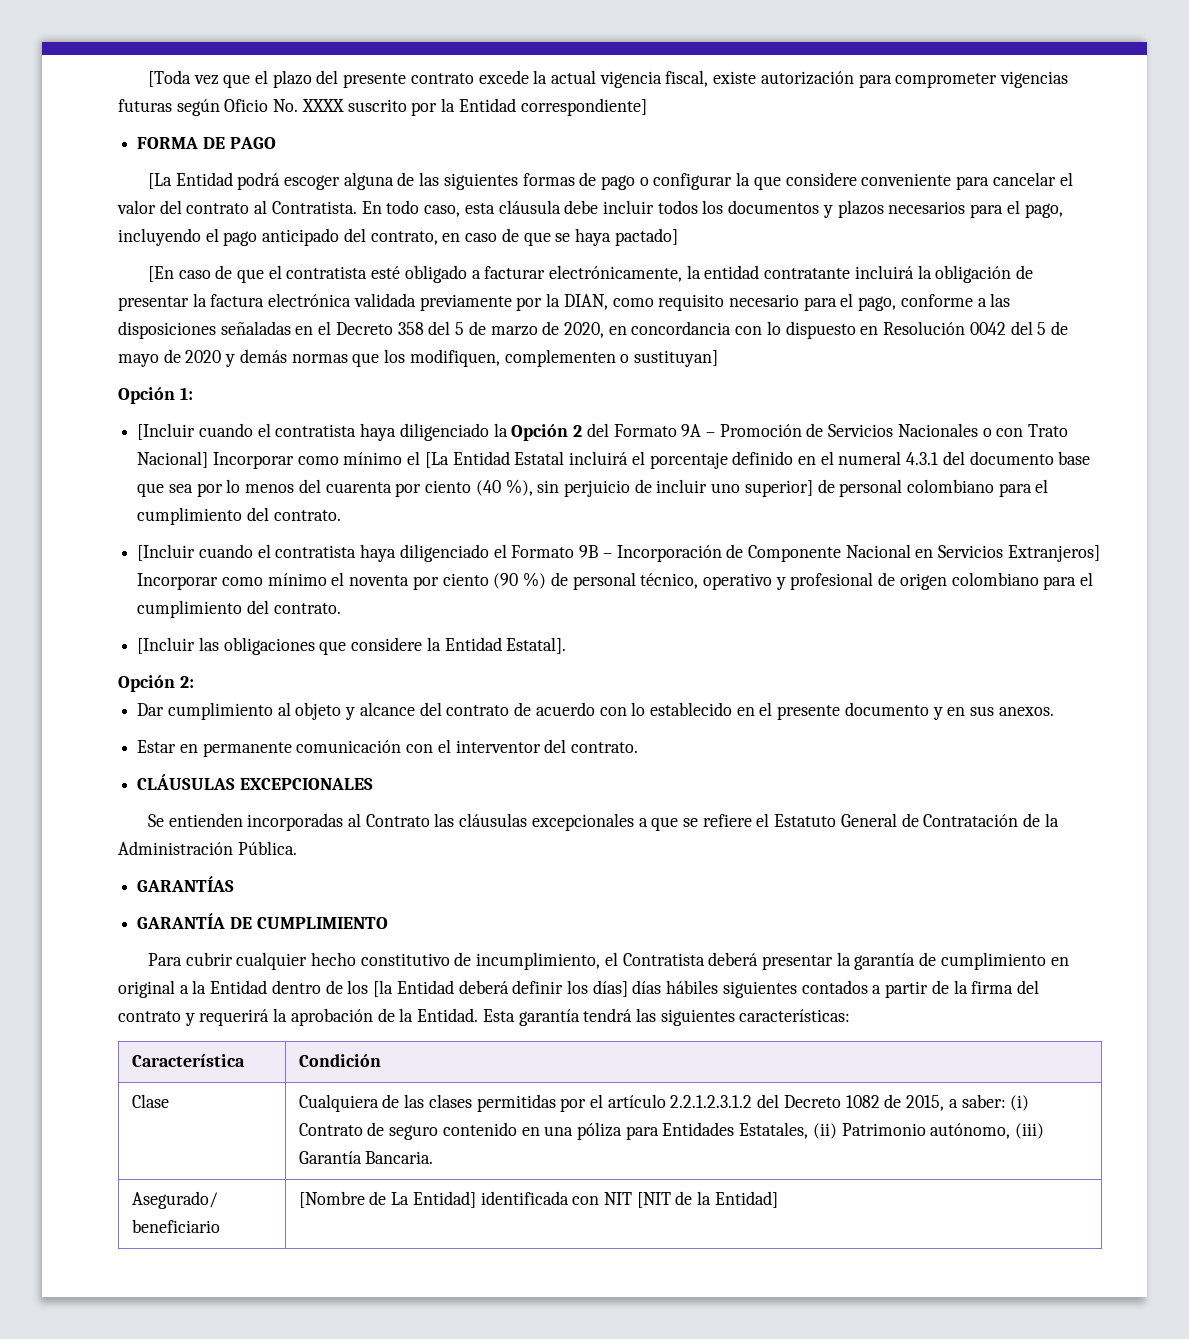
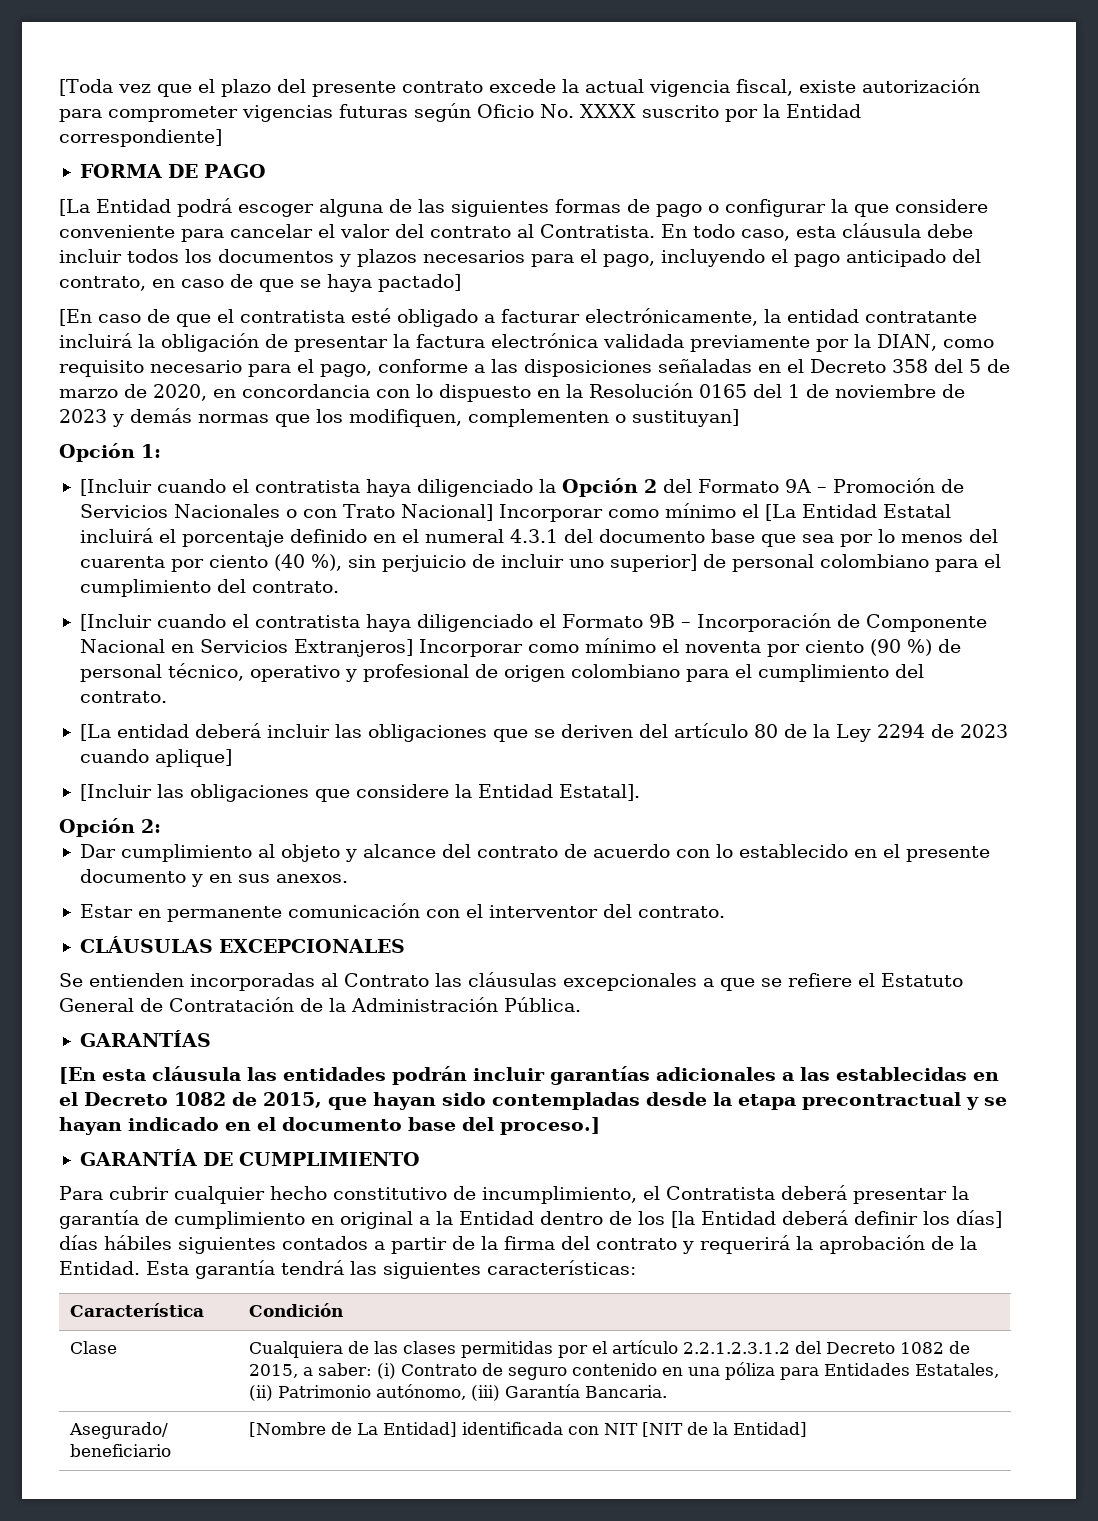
- [En caso de que el contratista esté obligado a facturar electrónicamente, la entidad contratante incluirá la obligación de presentar la factura electrónica validada previamente por la DIAN, como requisito necesario para el pago, conforme a las disposiciones señaladas en el Decreto 358 del 5 de marzo de 2020, en concordancia con lo dispuesto en Resolución 0042 del 5 de mayo de 2020 y demás normas que los modifiquen, complementen o sustituyan]
+ [En caso de que el contratista esté obligado a facturar electrónicamente, la entidad contratante incluirá la obligación de presentar la factura electrónica validada previamente por la DIAN, como requisito necesario para el pago, conforme a las disposiciones señaladas en el Decreto 358 del 5 de marzo de 2020, en concordancia con lo dispuesto en la Resolución 0165 del 1 de noviembre de 2023 y demás normas que los modifiquen, complementen o sustituyan]
+ [La entidad deberá incluir las obligaciones que se deriven del artículo 80 de la Ley 2294 de 2023 cuando aplique]
+ [En esta cláusula las entidades podrán incluir garantías adicionales a las establecidas en el Decreto 1082 de 2015, que hayan sido contempladas desde la etapa precontractual y se hayan indicado en el documento base del proceso.]

